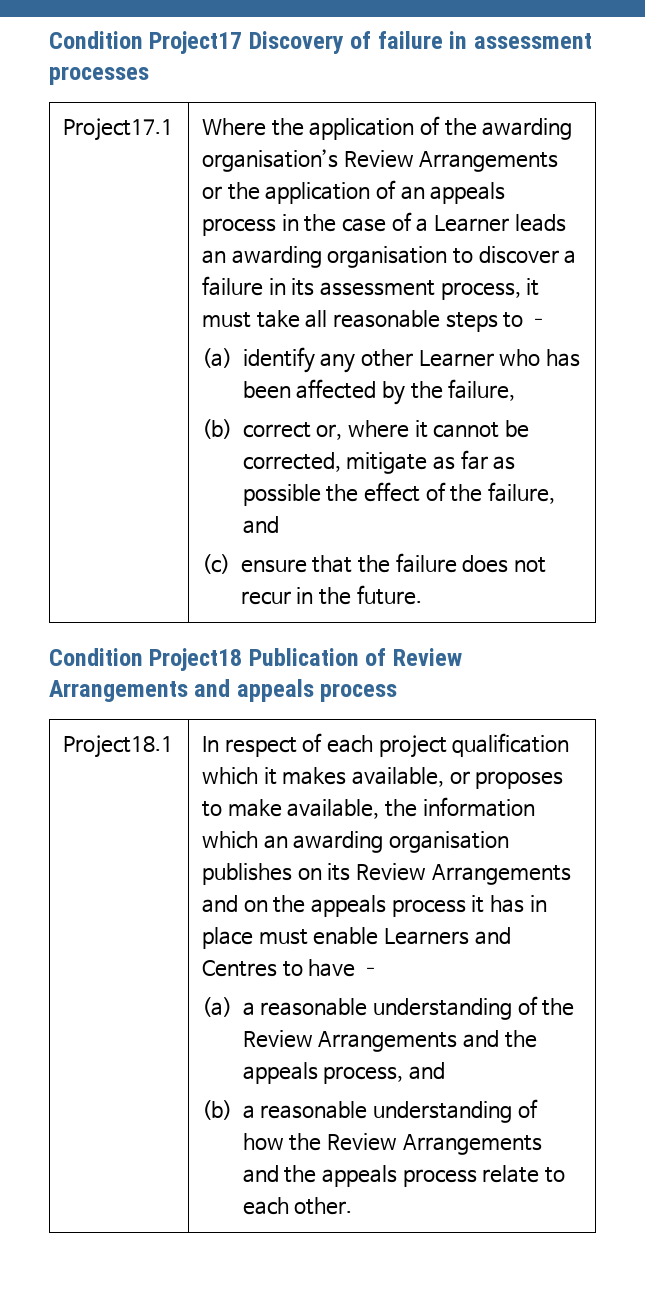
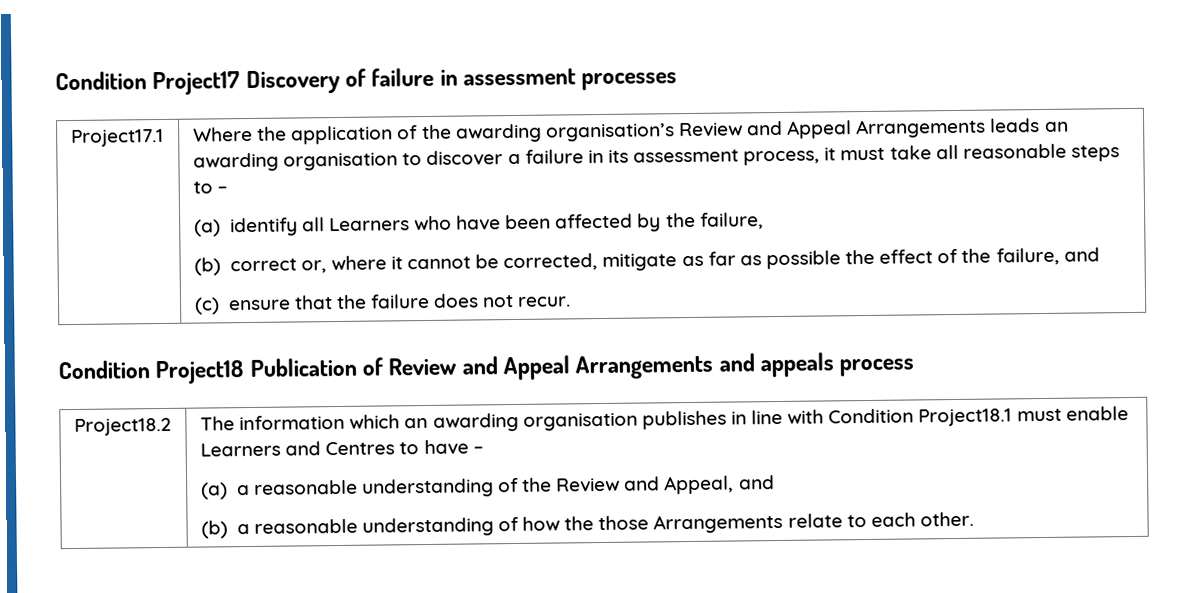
- Where the application of the awarding organisation’s Review Arrangements or the application of an appeals process in the case of a Learner leads an awarding organisation to discover a failure in its assessment process, it must take all reasonable steps to –
+ Where the application of the awarding organisation’s Review and Appeal Arrangements leads an awarding organisation to discover a failure in its assessment process, it must take all reasonable steps to –
- (a) identify any other Learner who has been affected by the failure,
+ (a) identify all Learners who have been affected by the failure,
- (c) ensure that the failure does not recur in the future.
+ (c) ensure that the failure does not recur.
- Condition Project18 Publication of Review Arrangements and appeals process
+ Condition Project18 Publication of Review and Appeal Arrangements and appeals process
- Project18.1 | In respect of each project qualification which it makes available, or proposes to make available, the information which an awarding organisation publishes on its Review Arrangements and on the appeals process it has in place must enable Learners and Centres to have –
+ Project18.2 | The information which an awarding organisation publishes in line with Condition Project18.1 must enable Learners and Centres to have –
- (a) a reasonable understanding of the Review Arrangements and the appeals process, and
+ (a) a reasonable understanding of the Review and Appeal, and
- (b) a reasonable understanding of how the Review Arrangements and the appeals process relate to each other.
+ (b) a reasonable understanding of how the those Arrangements relate to each other.

